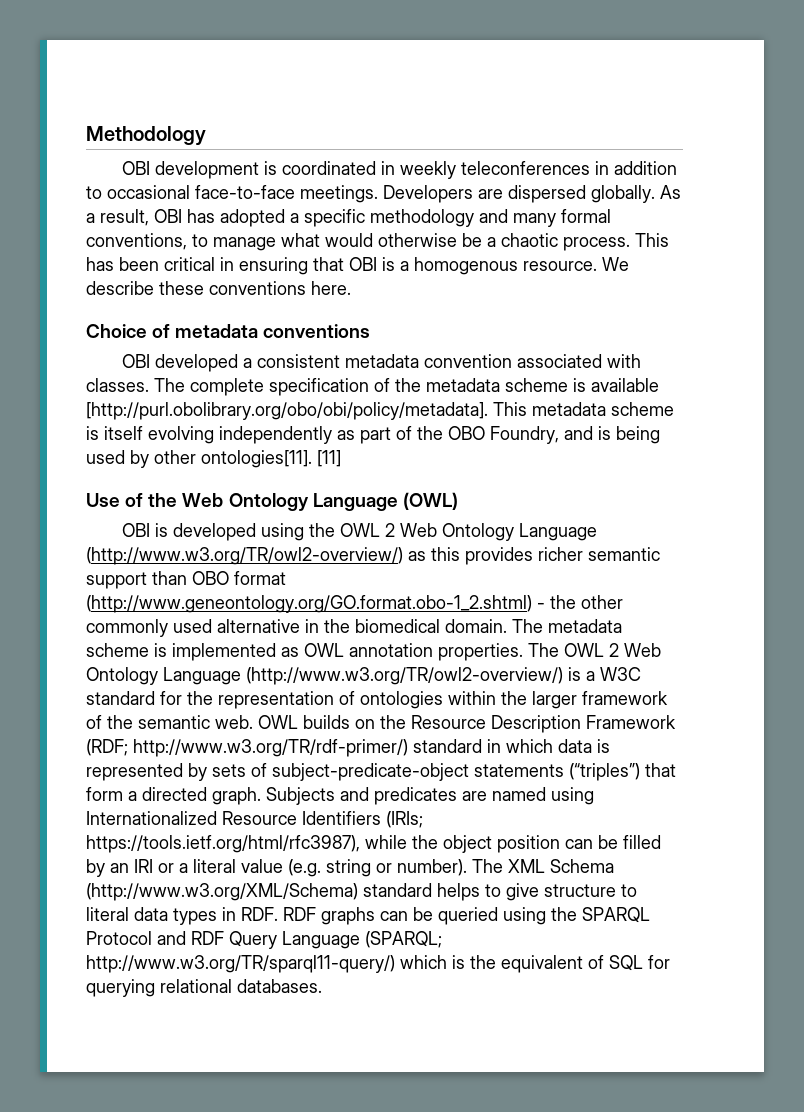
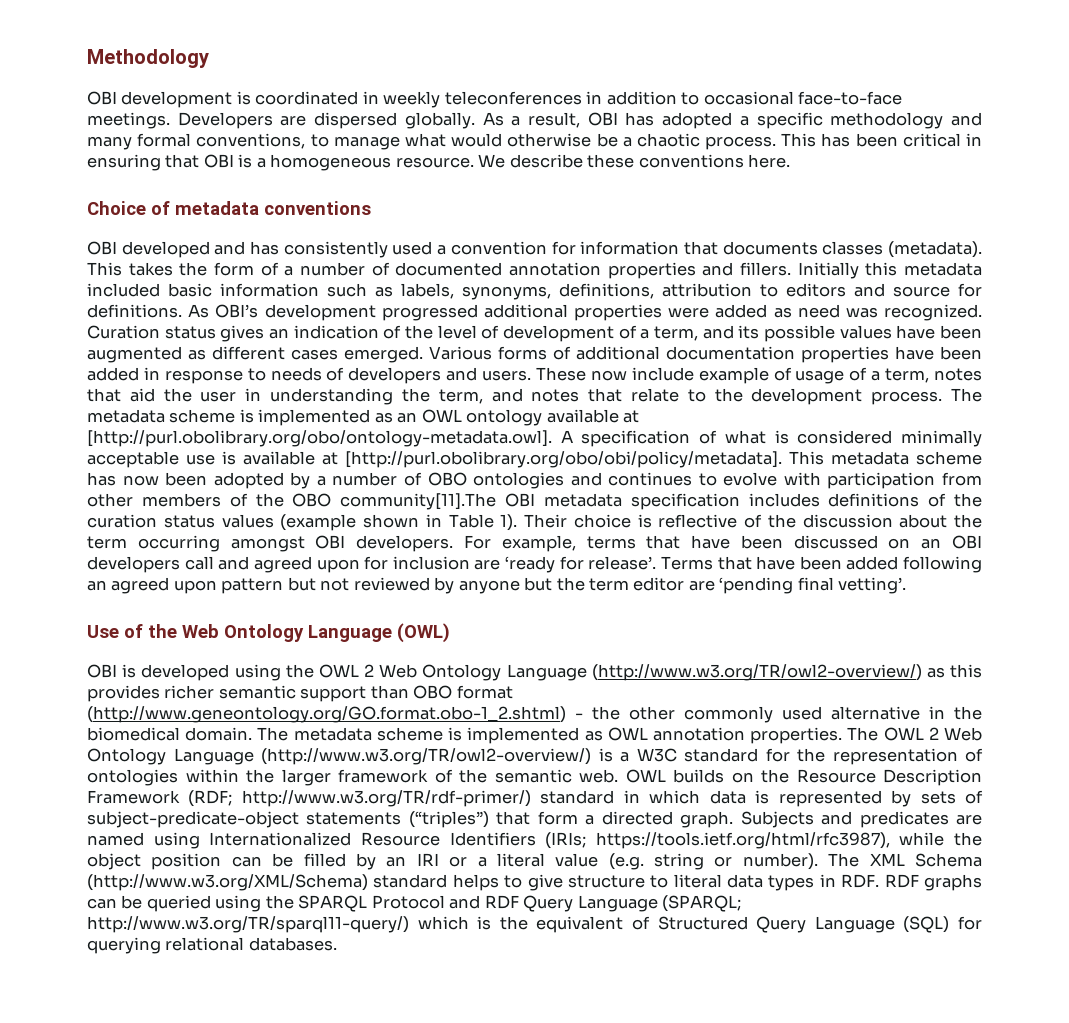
- This has been critical in ensuring that OBI is a homogenous resource.
+ This has been critical in ensuring that OBI is a homogeneous resource.
- OBI developed a consistent metadata convention associated with classes. The complete specification of the metadata scheme is available [http://purl.obolibrary.org/obo/obi/policy/metadata]. This metadata scheme is itself evolving independently as part of the OBO Foundry, and is being used by other ontologies[11]. [11]
+ OBI developed and has consistently used a convention for information that documents classes (metadata). This takes the form of a number of documented annotation properties and fillers. Initially this metadata included basic information such as labels, synonyms, definitions, attribution to editors and source for definitions. As OBI’s development progressed additional properties were added as need was recognized. Curation status gives an indication of the level of development of a term, and its possible values have been augmented as different cases emerged. Various forms of additional documentation properties have been added in response to needs of developers and users. These now include example of usage of a term, notes that aid the user in understanding the term, and notes that relate to the development process. The metadata scheme is implemented as an OWL ontology available at [http://purl.obolibrary.org/obo/ontology-metadata.owl]. A specification of what is considered minimally acceptable use is available at [http://purl.obolibrary.org/obo/obi/policy/metadata]. This metadata scheme has now been adopted by a number of OBO ontologies and continues to evolve with participation from other members of the OBO community[11].The OBI metadata specification includes definitions of the curation status values (example shown in Table 1). Their choice is reflective of the discussion about the term occurring amongst OBI developers. For example, terms that have been discussed on an OBI developers call and agreed upon for inclusion are ‘ready for release’. Terms that have been added following an agreed upon pattern but not reviewed by anyone but the term editor are ‘pending final vetting’.
- The XML Schema (http://www.w3.org/XML/Schema) standard helps to give structure to literal data types in RDF. RDF graphs can be queried using the SPARQL Protocol and RDF Query Language (SPARQL; http://www.w3.org/TR/sparql11-query/) which is the equivalent of SQL for querying relational databases.
+ The XML Schema (http://www.w3.org/XML/Schema) standard helps to give structure to literal data types in RDF. RDF graphs can be queried using the SPARQL Protocol and RDF Query Language (SPARQL; http://www.w3.org/TR/sparql11-query/) which is the equivalent of Structured Query Language (SQL) for querying relational databases.

